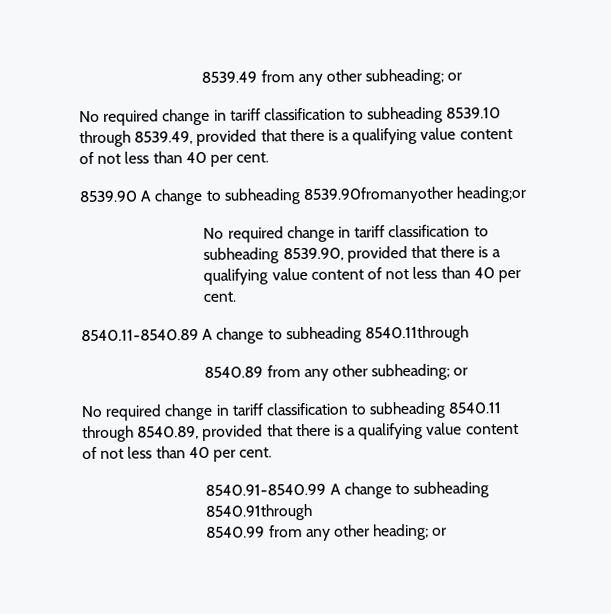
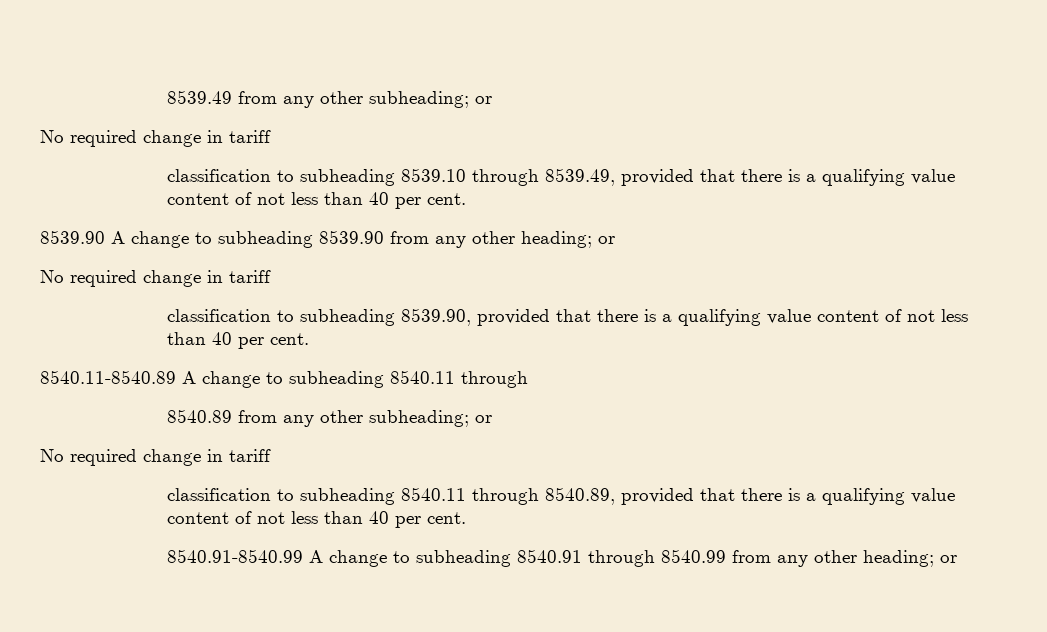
  8539.49 from any other subheading; or
- No required change in tariff classification to subheading 8539.10 through 8539.49, provided that there is a qualifying value content of not less than 40 per cent.
+ No required change in tariff
+ classification to subheading 8539.10 through 8539.49, provided that there is a qualifying value content of not less than 40 per cent.
- 8539.90 A change to subheading 8539.90fromanyother heading;or
- No required change in tariff classification to subheading 8539.90, provided that there is a qualifying value content of not less than 40 per cent.
+ 8539.90 A change to subheading 8539.90 from any other heading; or
+ No required change in tariff
+ classification to subheading 8539.90, provided that there is a qualifying value content of not less than 40 per cent.
- 8540.11-8540.89 A change to subheading 8540.11through
+ 8540.11-8540.89 A change to subheading 8540.11 through
  8540.89 from any other subheading; or
- No required change in tariff classification to subheading 8540.11 through 8540.89, provided that there is a qualifying value content of not less than 40 per cent.
+ No required change in tariff
+ classification to subheading 8540.11 through 8540.89, provided that there is a qualifying value content of not less than 40 per cent.
- 8540.91-8540.99 A change to subheading 8540.91through
- 8540.99 from any other heading; or
+ 8540.91-8540.99 A change to subheading 8540.91 through 8540.99 from any other heading; or

